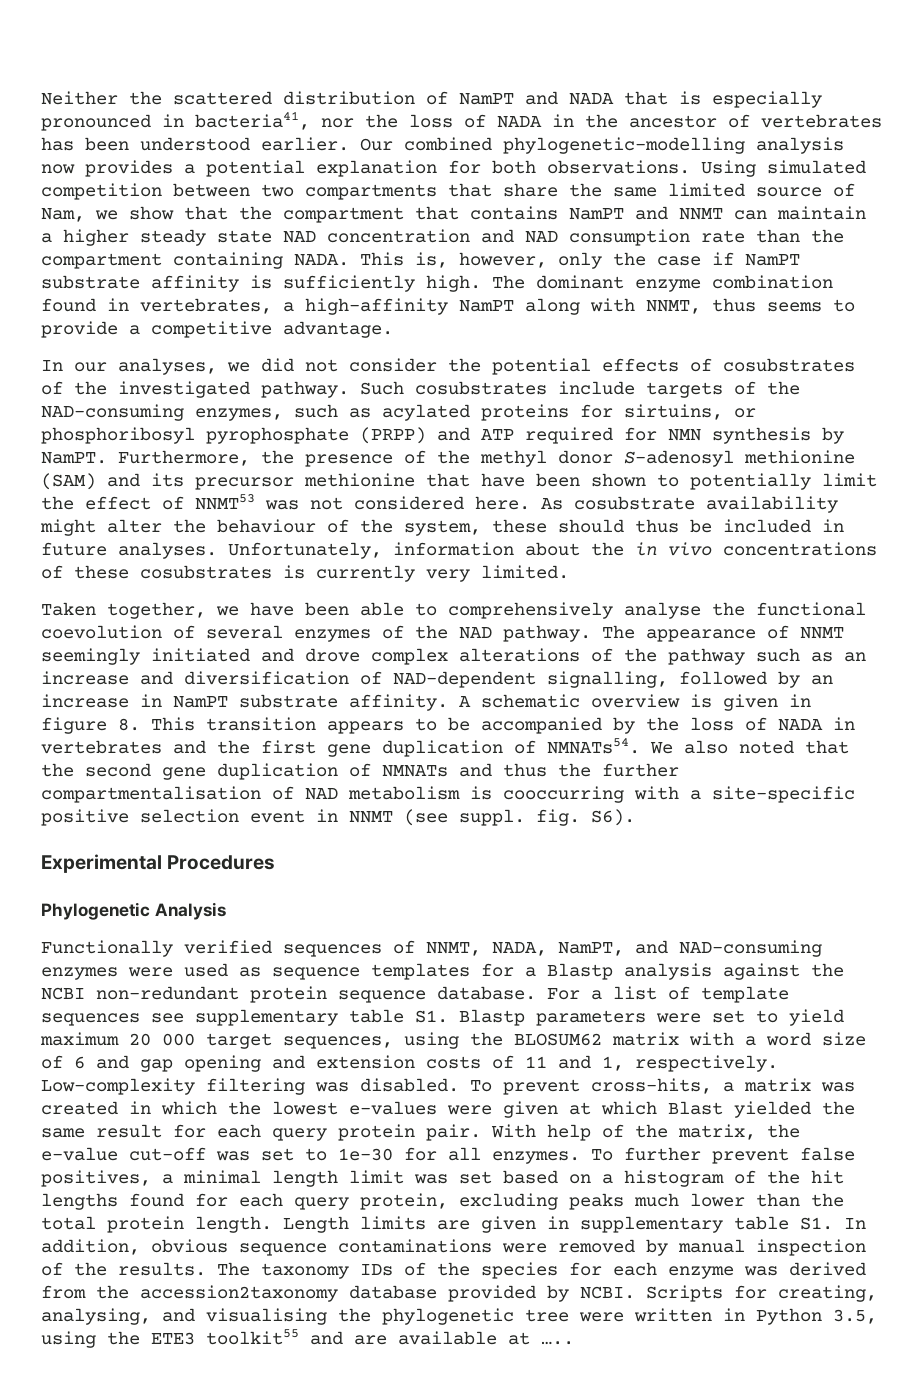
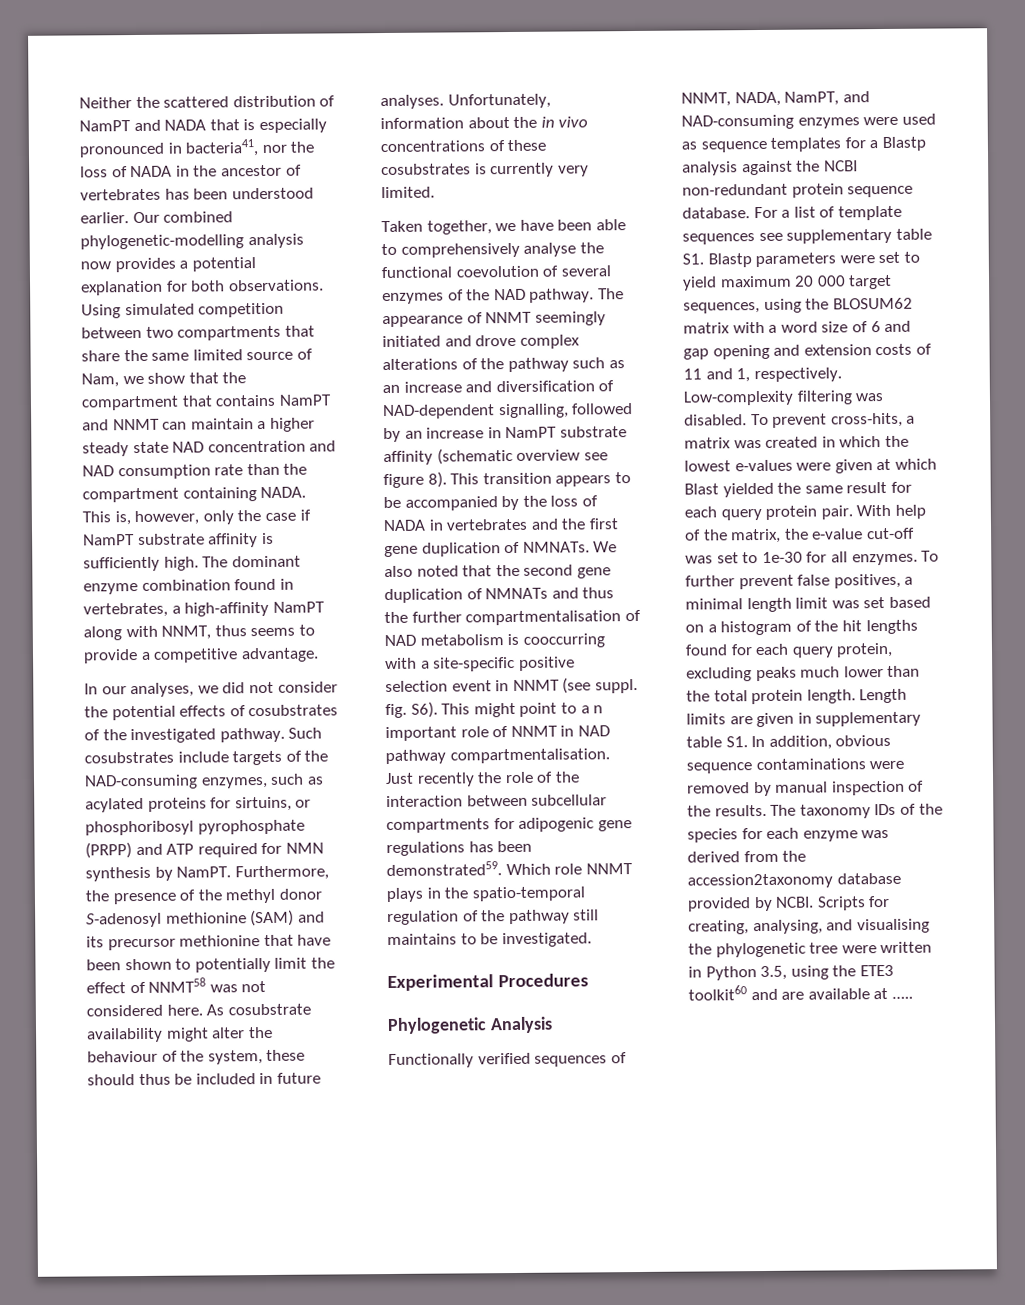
- Furthermore, the presence of the methyl donor S-adenosyl methionine (SAM) and its precursor methionine that have been shown to potentially limit the effect of NNMT53 was not considered here.
+ Furthermore, the presence of the methyl donor S-adenosyl methionine (SAM) and its precursor methionine that have been shown to potentially limit the effect of NNMT58 was not considered here.
- The appearance of NNMT seemingly initiated and drove complex alterations of the pathway such as an increase and diversification of NAD-dependent signalling, followed by an increase in NamPT substrate affinity. A schematic overview is given in figure 8. This transition appears to be accompanied by the loss of NADA in vertebrates and the first gene duplication of NMNATs54.
+ The appearance of NNMT seemingly initiated and drove complex alterations of the pathway such as an increase and diversification of NAD-dependent signalling, followed by an increase in NamPT substrate affinity (schematic overview see figure 8). This transition appears to be accompanied by the loss of NADA in vertebrates and the first gene duplication of NMNATs.
- We also noted that the second gene duplication of NMNATs and thus the further compartmentalisation of NAD metabolism is cooccurring with a site-specific positive selection event in NNMT (see suppl. fig. S6).
+ We also noted that the second gene duplication of NMNATs and thus the further compartmentalisation of NAD metabolism is cooccurring with a site-specific positive selection event in NNMT (see suppl. fig. S6). This might point to a n important role of NNMT in NAD pathway compartmentalisation. Just recently the role of the interaction between subcellular compartments for adipogenic gene regulations has been demonstrated59. Which role NNMT plays in the spatio-temporal regulation of the pathway still maintains to be investigated.
- Scripts for creating, analysing, and visualising the phylogenetic tree were written in Python 3.5, using the ETE3 toolkit55 and are available at …..
+ Scripts for creating, analysing, and visualising the phylogenetic tree were written in Python 3.5, using the ETE3 toolkit60 and are available at …..

